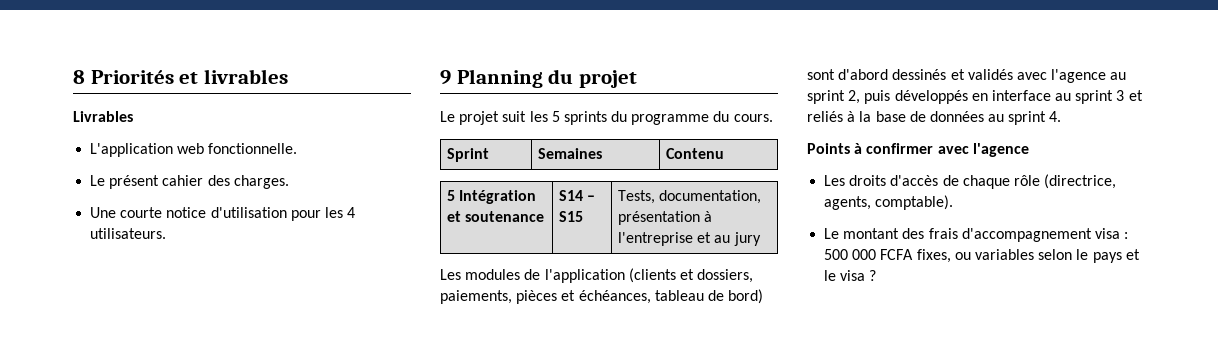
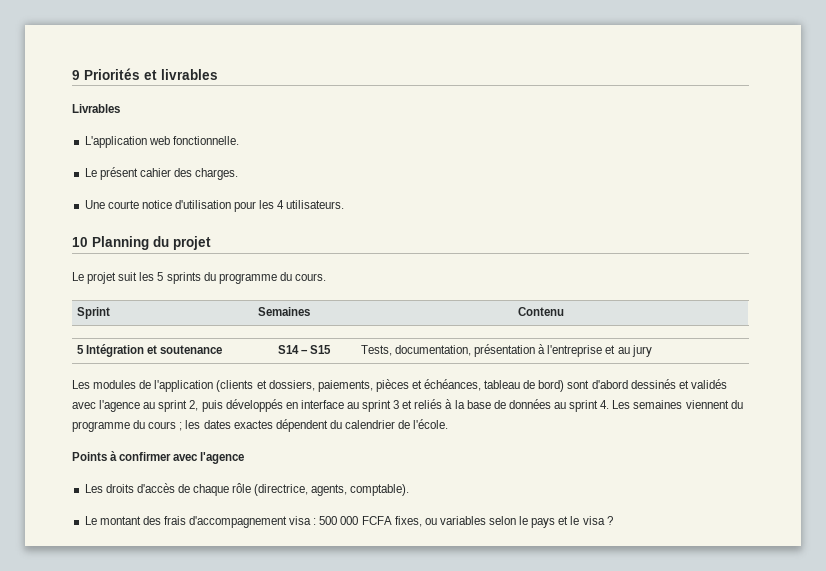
- 8 Priorités et livrables
+ 9 Priorités et livrables
- 9 Planning du projet
+ 10 Planning du projet
- Les modules de l'application (clients et dossiers, paiements, pièces et échéances, tableau de bord) sont d'abord dessinés et validés avec l'agence au sprint 2, puis développés en interface au sprint 3 et reliés à la base de données au sprint 4.
+ Les modules de l'application (clients et dossiers, paiements, pièces et échéances, tableau de bord) sont d'abord dessinés et validés avec l'agence au sprint 2, puis développés en interface au sprint 3 et reliés à la base de données au sprint 4. Les semaines viennent du programme du cours ; les dates exactes dépendent du calendrier de l'école.

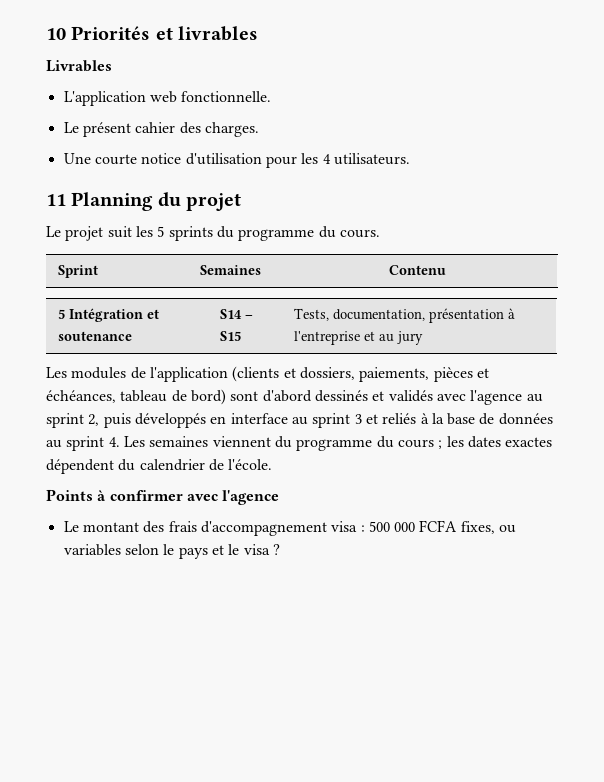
- 9 Priorités et livrables
+ 10 Priorités et livrables
- 10 Planning du projet
+ 11 Planning du projet
- Les droits d'accès de chaque rôle (directrice, agents, comptable).

